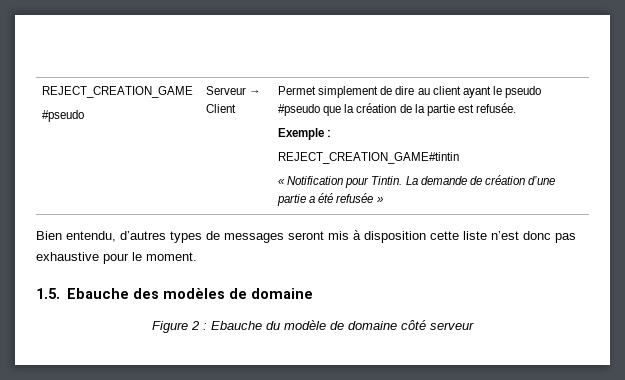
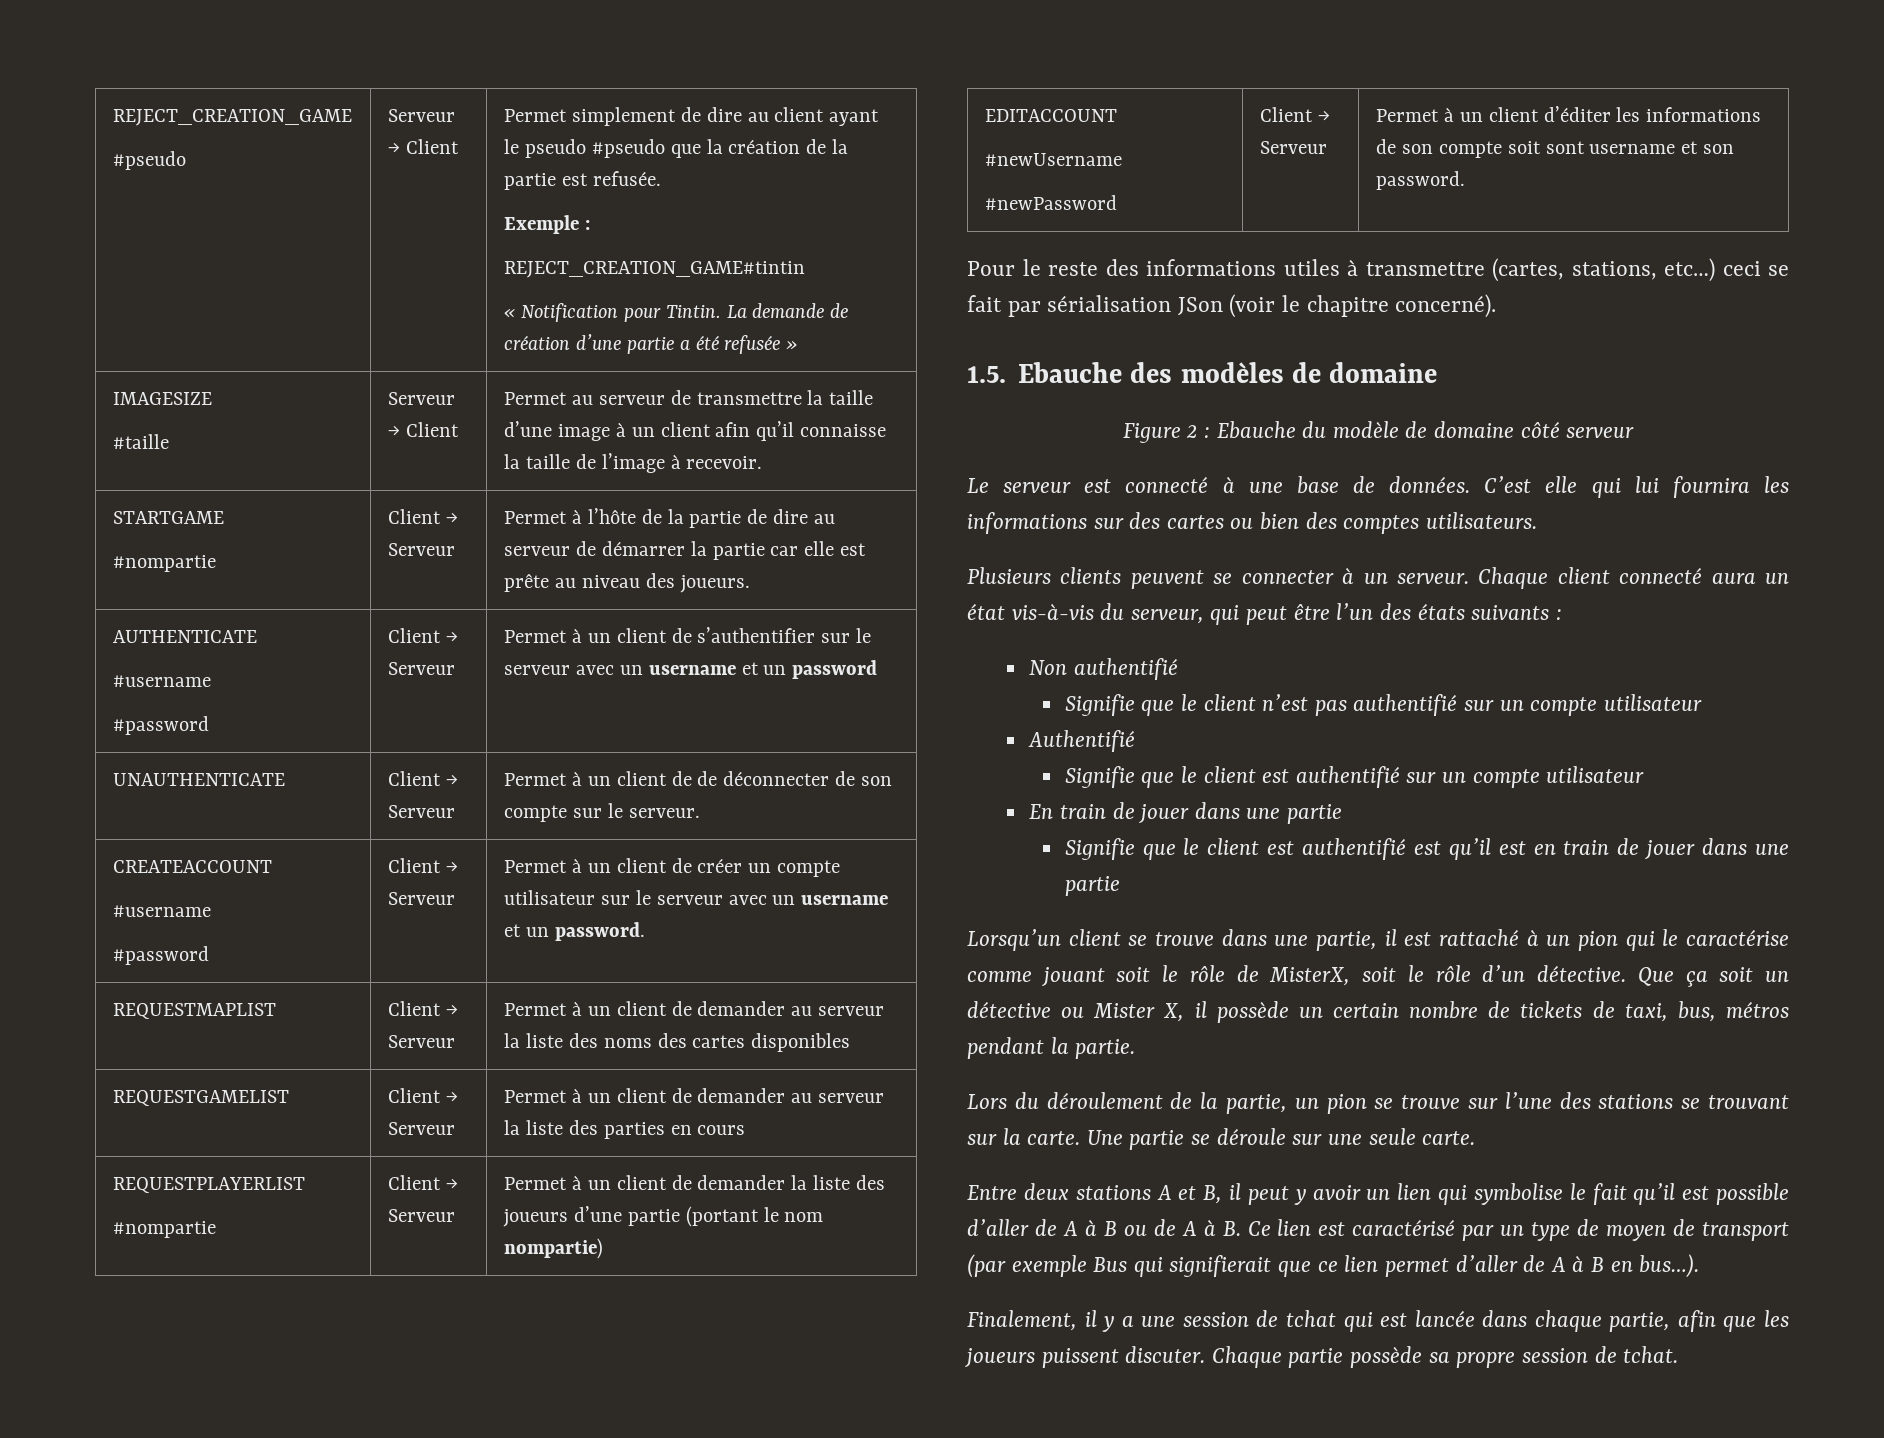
- Bien entendu, d’autres types de messages seront mis à disposition cette liste n’est donc pas exhaustive pour le moment.
+ IMAGESIZE
+ #taille | Serveur → Client | Permet au serveur de transmettre la taille d’une image à un client afin qu’il connaisse la taille de l’image à recevoir.
+ STARTGAME
+ #nompartie | Client → Serveur | Permet à l’hôte de la partie de dire au serveur de démarrer la partie car elle est prête au niveau des joueurs.
+ AUTHENTICATE
+ #username
+ #password | Client → Serveur | Permet à un client de s’authentifier sur le serveur avec un username et un password
+ UNAUTHENTICATE | Client → Serveur | Permet à un client de de déconnecter de son compte sur le serveur.
+ CREATEACCOUNT
+ #username
+ #password | Client → Serveur | Permet à un client de créer un compte utilisateur sur le serveur avec un username et un password.
+ REQUESTMAPLIST | Client → Serveur | Permet à un client de demander au serveur la liste des noms des cartes disponibles
+ REQUESTGAMELIST | Client → Serveur | Permet à un client de demander au serveur la liste des parties en cours
+ REQUESTPLAYERLIST
+ #nompartie | Client → Serveur | Permet à un client de demander la liste des joueurs d’une partie (portant le nom nompartie)
+ EDITACCOUNT
+ #newUsername
+ #newPassword | Client → Serveur | Permet à un client d’éditer les informations de son compte soit sont username et son password.
+ Pour le reste des informations utiles à transmettre (cartes, stations, etc…) ceci se fait par sérialisation JSon (voir le chapitre concerné).
+ Le serveur est connecté à une base de données. C’est elle qui lui fournira les informations sur des cartes ou bien des comptes utilisateurs.
+ Plusieurs clients peuvent se connecter à un serveur. Chaque client connecté aura un état vis-à-vis du serveur, qui peut être l’un des états suivants :
+ Non authentifié
+ Signifie que le client n’est pas authentifié sur un compte utilisateur
+ Authentifié
+ Signifie que le client est authentifié sur un compte utilisateur
+ En train de jouer dans une partie
+ Signifie que le client est authentifié est qu’il est en train de jouer dans une partie
+ Lorsqu’un client se trouve dans une partie, il est rattaché à un pion qui le caractérise comme jouant soit le rôle de MisterX, soit le rôle d’un détective. Que ça soit un détective ou Mister X, il possède un certain nombre de tickets de taxi, bus, métros pendant la partie.
+ Lors du déroulement de la partie, un pion se trouve sur l’une des stations se trouvant sur la carte. Une partie se déroule sur une seule carte.
+ Entre deux stations A et B, il peut y avoir un lien qui symbolise le fait qu’il est possible d’aller de A à B ou de A à B. Ce lien est caractérisé par un type de moyen de transport (par exemple Bus qui signifierait que ce lien permet d’aller de A à B en bus…).
+ Finalement, il y a une session de tchat qui est lancée dans chaque partie, afin que les joueurs puissent discuter. Chaque partie possède sa propre session de tchat.

